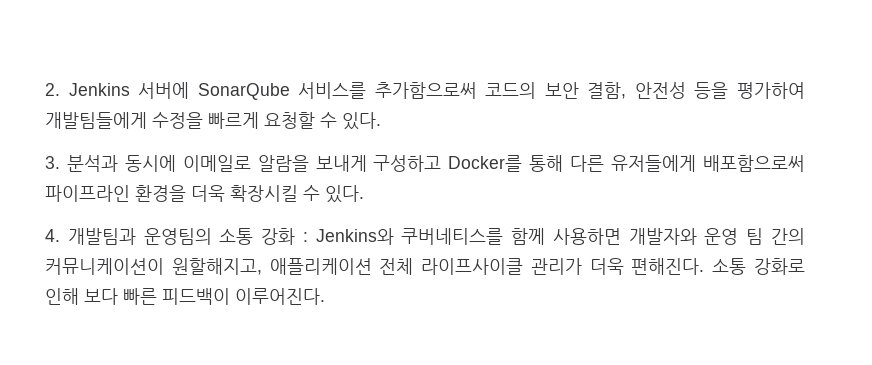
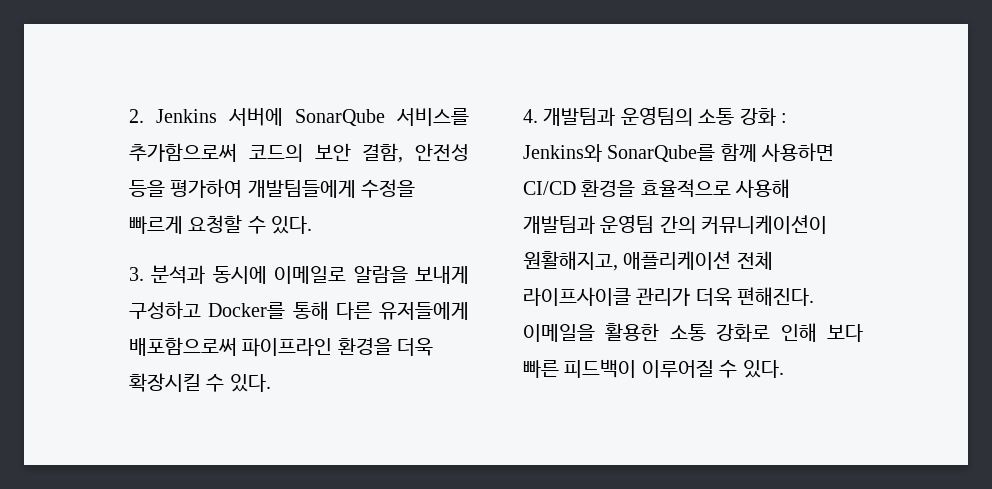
- 4. 개발팀과 운영팀의 소통 강화 : Jenkins와 쿠버네티스를 함께 사용하면 개발자와 운영 팀 간의 커뮤니케이션이 원할해지고, 애플리케이션 전체 라이프사이클 관리가 더욱 편해진다.
+ 4. 개발팀과 운영팀의 소통 강화 : Jenkins와 SonarQube를 함께 사용하면 CI/CD 환경을 효율적으로 사용해 개발팀과 운영팀 간의 커뮤니케이션이 원활해지고, 애플리케이션 전체 라이프사이클 관리가 더욱 편해진다.
- 소통 강화로 인해 보다 빠른 피드백이 이루어진다.
+ 이메일을 활용한 소통 강화로 인해 보다 빠른 피드백이 이루어질 수 있다.

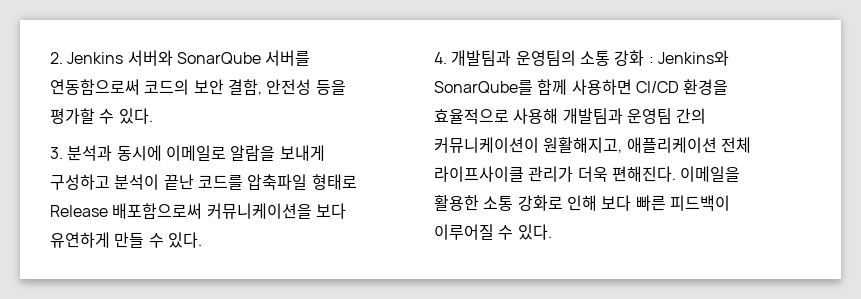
- 2. Jenkins 서버에 SonarQube 서비스를 추가함으로써 코드의 보안 결함, 안전성 등을 평가하여 개발팀들에게 수정을 빠르게 요청할 수 있다.
+ 2. Jenkins 서버와 SonarQube 서버를 연동함으로써 코드의 보안 결함, 안전성 등을 평가할 수 있다.
- 3. 분석과 동시에 이메일로 알람을 보내게 구성하고 Docker를 통해 다른 유저들에게 배포함으로써 파이프라인 환경을 더욱 확장시킬 수 있다.
+ 3. 분석과 동시에 이메일로 알람을 보내게 구성하고 분석이 끝난 코드를 압축파일 형태로 Release 배포함으로써 커뮤니케이션을 보다 유연하게 만들 수 있다.

